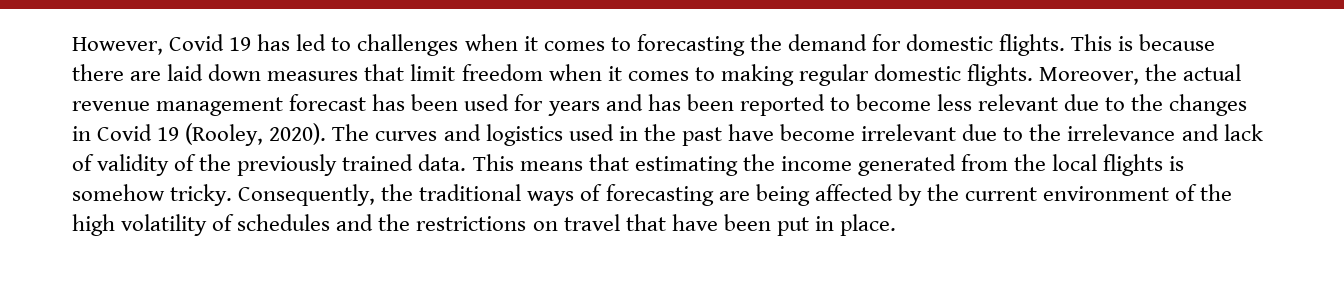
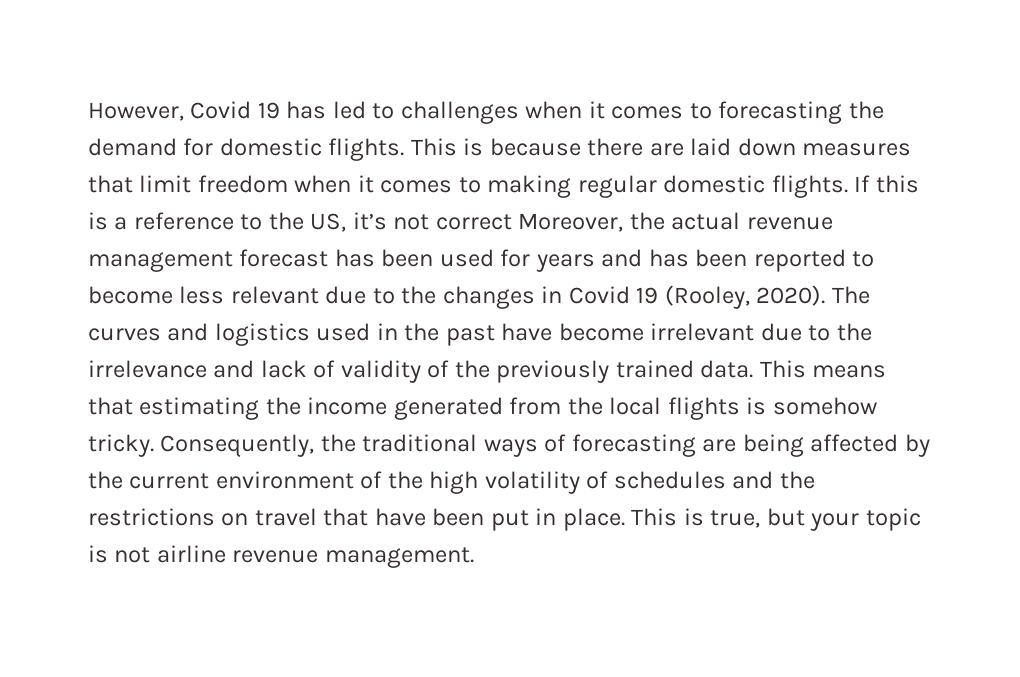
- Moreover, the actual revenue management forecast has been used for years and has been reported to become less relevant due to the changes in Covid 19 (Rooley, 2020).
+ If this is a reference to the US, it’s not correct Moreover, the actual revenue management forecast has been used for years and has been reported to become less relevant due to the changes in Covid 19 (Rooley, 2020).
+ This is true, but your topic is not airline revenue management.

